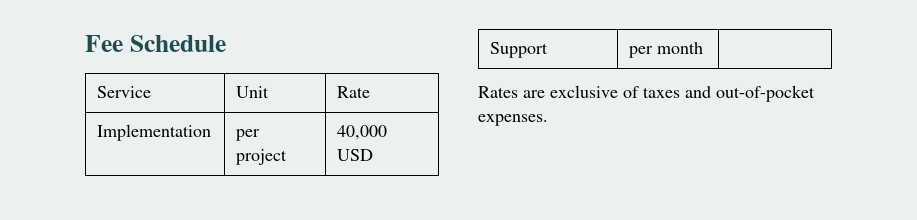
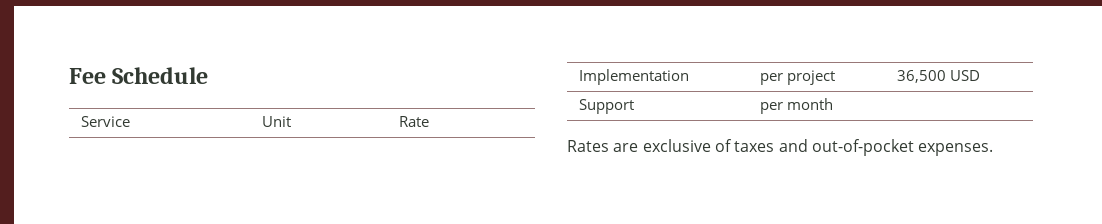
- Implementation | per project | 40,000 USD
+ Implementation | per project | 36,500 USD

